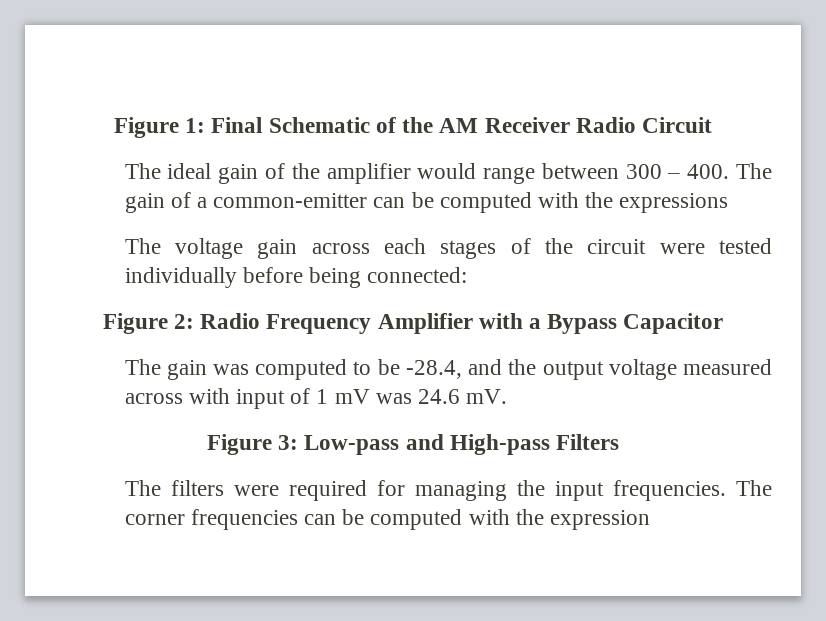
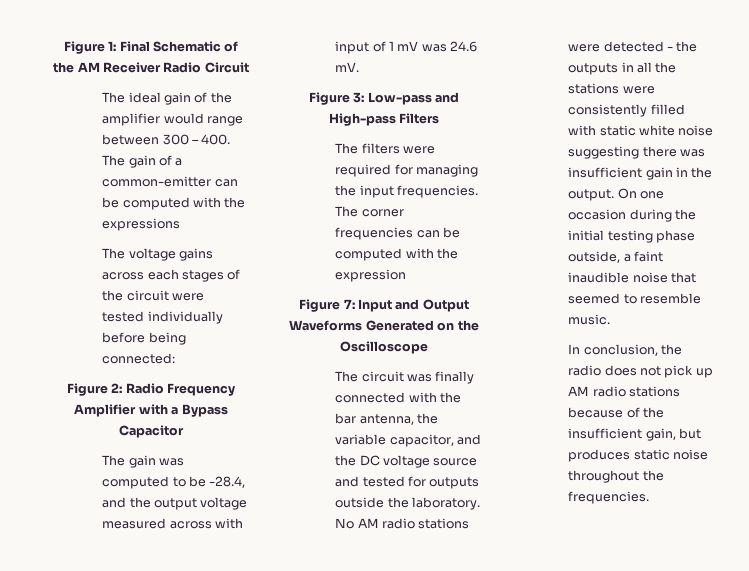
- The voltage gain across each stages of the circuit were tested individually before being connected:
+ The voltage gains across each stages of the circuit were tested individually before being connected:
+ Figure 7: Input and Output Waveforms Generated on the Oscilloscope
+ The circuit was finally connected with the bar antenna, the variable capacitor, and the DC voltage source and tested for outputs outside the laboratory. No AM radio stations were detected - the outputs in all the stations were consistently filled with static white noise suggesting there was insufficient gain in the output. On one occasion during the initial testing phase outside, a faint inaudible noise that seemed to resemble music.
+ In conclusion, the radio does not pick up AM radio stations because of the insufficient gain, but produces static noise throughout the frequencies.

